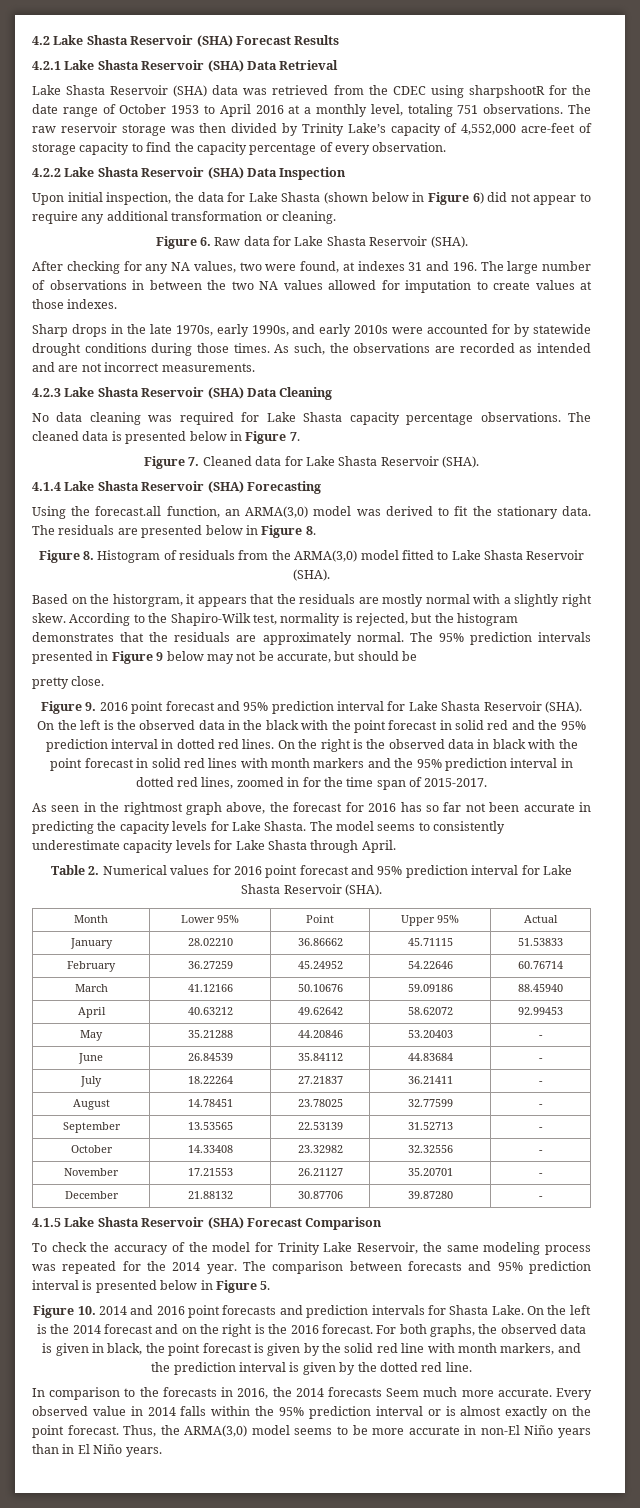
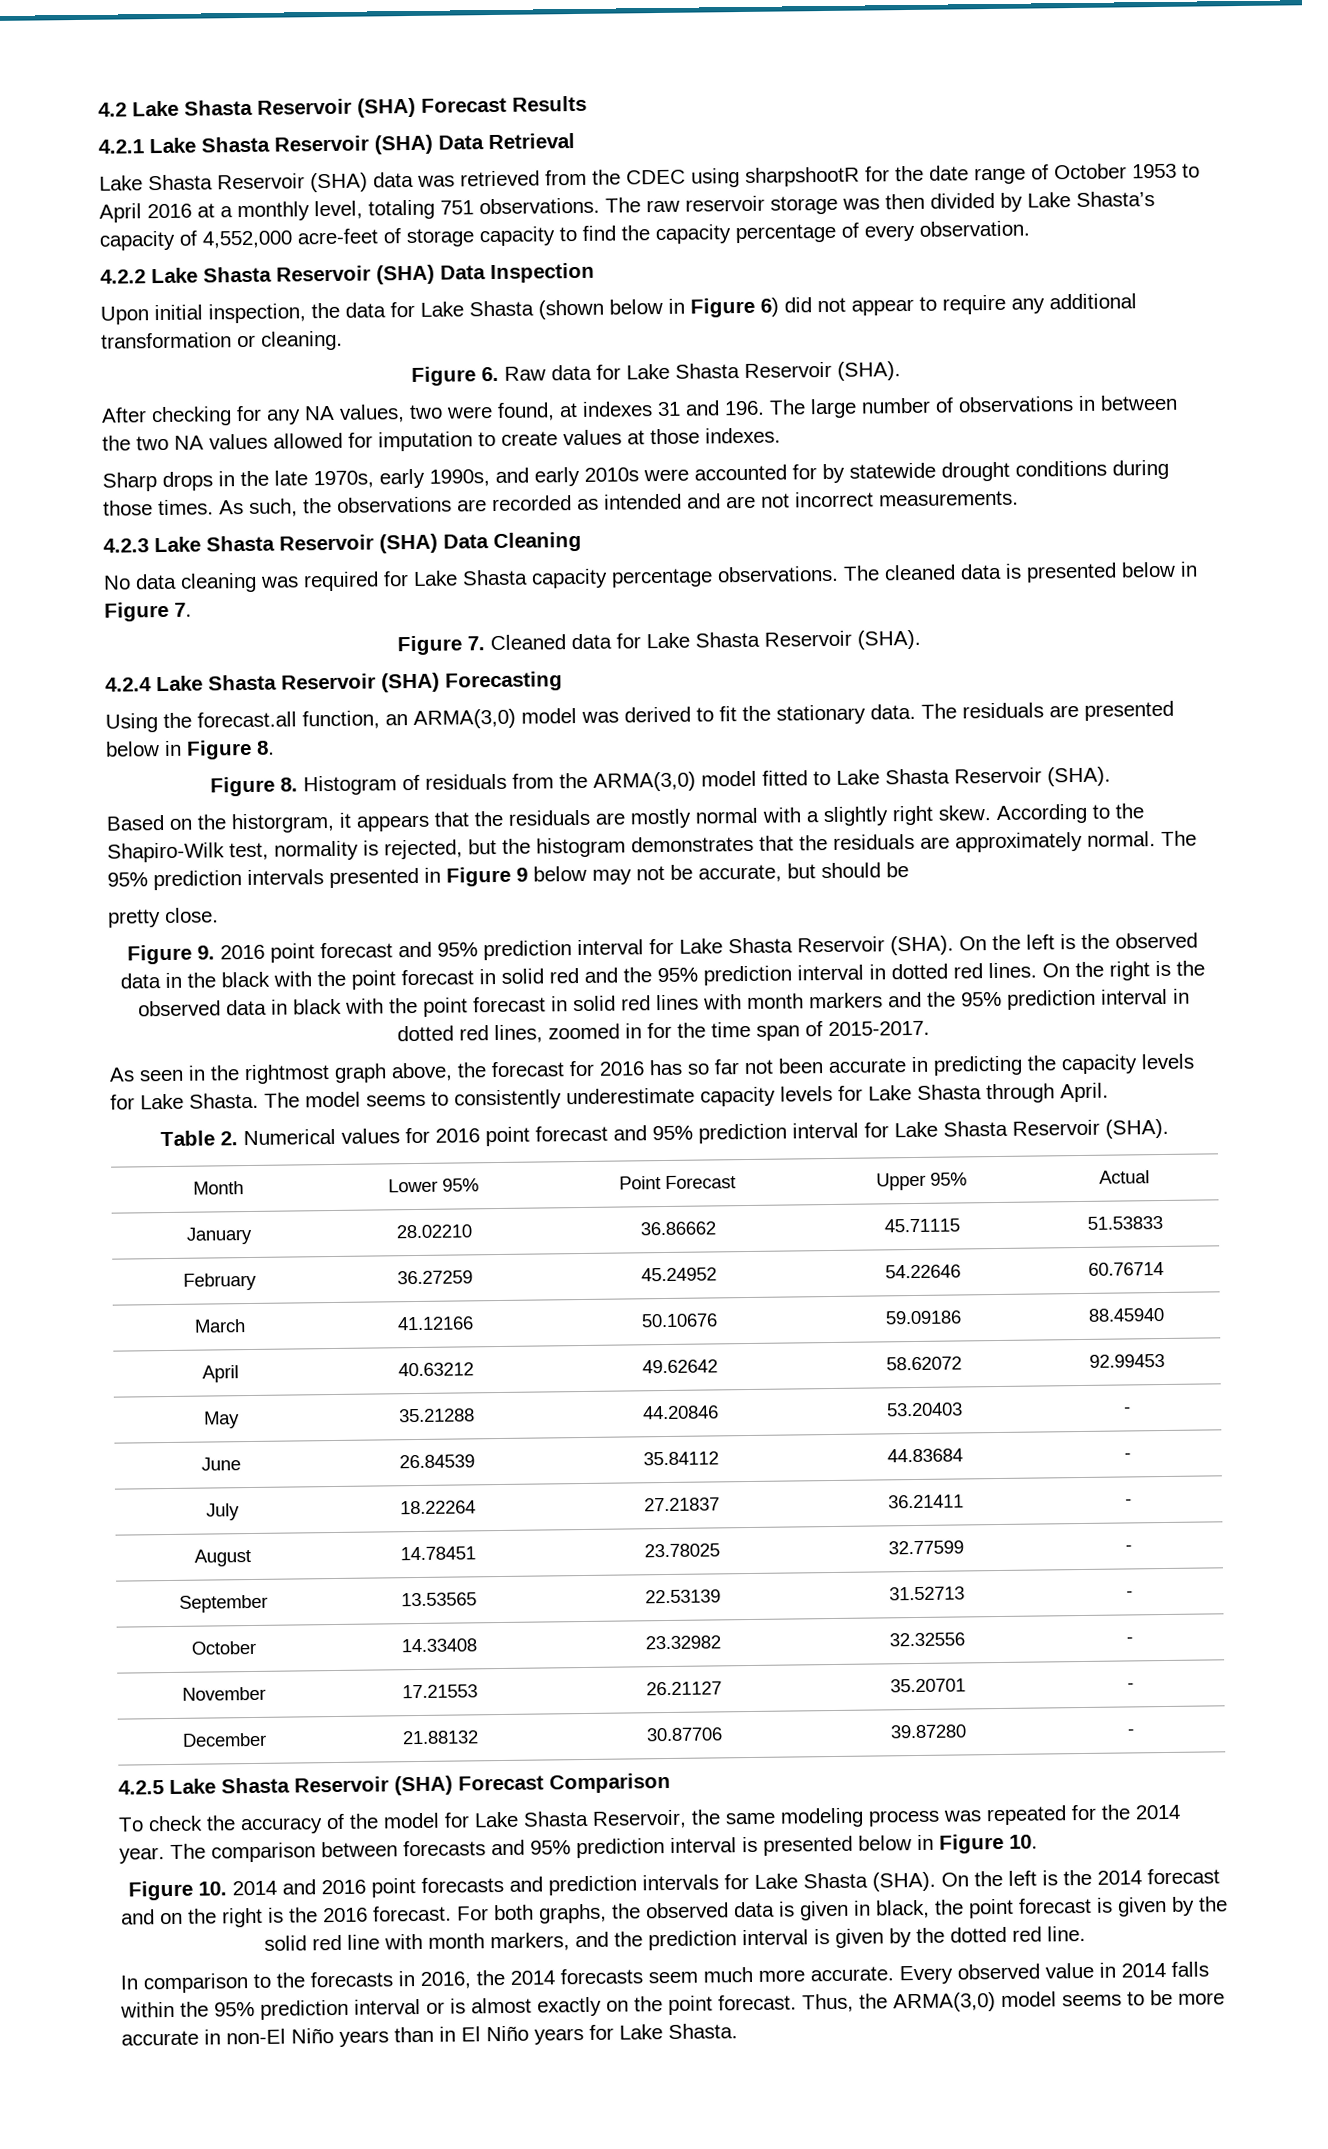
- The raw reservoir storage was then divided by Trinity Lake’s capacity of 4,552,000 acre-feet of storage capacity to find the capacity percentage of every observation.
+ The raw reservoir storage was then divided by Lake Shasta’s capacity of 4,552,000 acre-feet of storage capacity to find the capacity percentage of every observation.
- 4.1.4 Lake Shasta Reservoir (SHA) Forecasting
+ 4.2.4 Lake Shasta Reservoir (SHA) Forecasting
- Month | Lower 95% | Point | Upper 95% | Actual
+ Month | Lower 95% | Point Forecast | Upper 95% | Actual
- 4.1.5 Lake Shasta Reservoir (SHA) Forecast Comparison
+ 4.2.5 Lake Shasta Reservoir (SHA) Forecast Comparison
- To check the accuracy of the model for Trinity Lake Reservoir, the same modeling process was repeated for the 2014 year.
+ To check the accuracy of the model for Lake Shasta Reservoir, the same modeling process was repeated for the 2014 year.
- The comparison between forecasts and 95% prediction interval is presented below in Figure 5.
+ The comparison between forecasts and 95% prediction interval is presented below in Figure 10.
- Figure 10. 2014 and 2016 point forecasts and prediction intervals for Shasta Lake.
+ Figure 10. 2014 and 2016 point forecasts and prediction intervals for Lake Shasta (SHA).
- In comparison to the forecasts in 2016, the 2014 forecasts Seem much more accurate.
+ In comparison to the forecasts in 2016, the 2014 forecasts seem much more accurate.
- Thus, the ARMA(3,0) model seems to be more accurate in non-El Niño years than in El Niño years.
+ Thus, the ARMA(3,0) model seems to be more accurate in non-El Niño years than in El Niño years for Lake Shasta.

